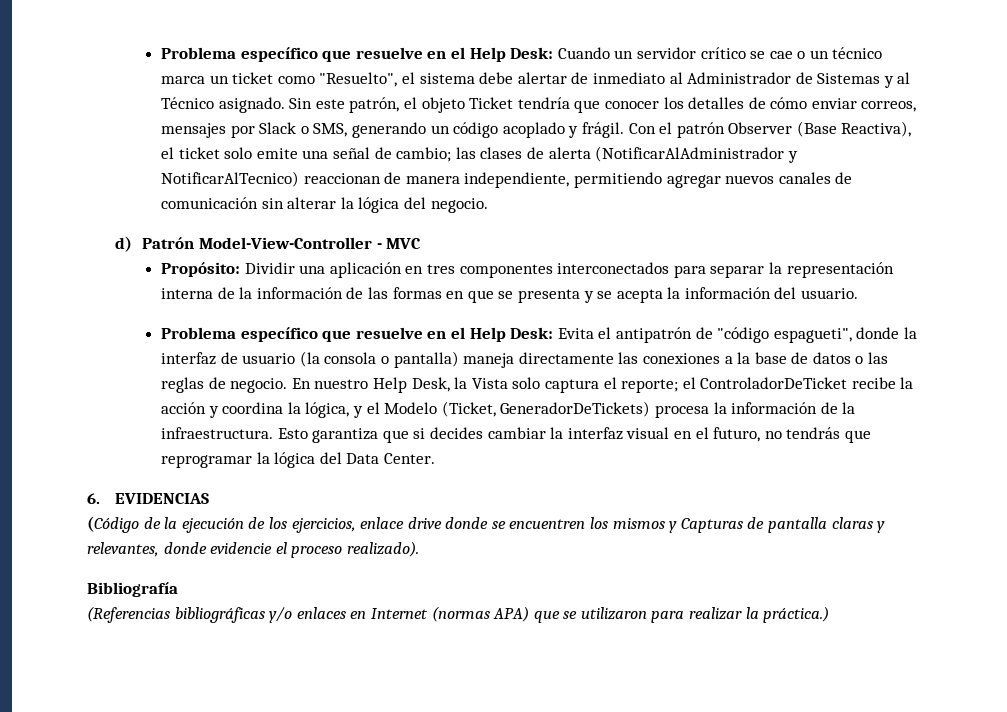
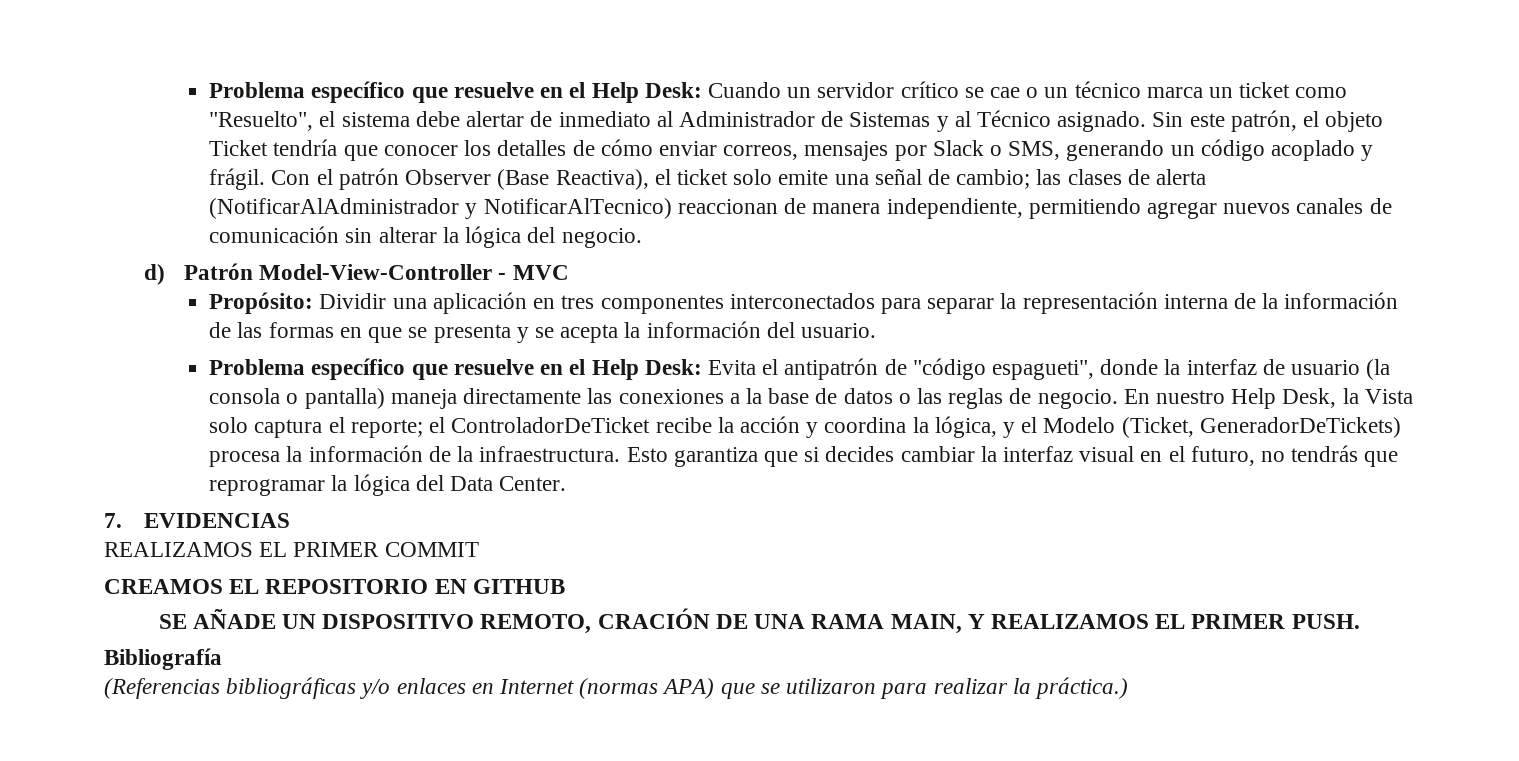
- 6. EVIDENCIAS
+ 7. EVIDENCIAS
- (Código de la ejecución de los ejercicios, enlace drive donde se encuentren los mismos y Capturas de pantalla claras y relevantes, donde evidencie el proceso realizado).
+ REALIZAMOS EL PRIMER COMMIT
+ CREAMOS EL REPOSITORIO EN GITHUB
+ SE AÑADE UN DISPOSITIVO REMOTO, CRACIÓN DE UNA RAMA MAIN, Y REALIZAMOS EL PRIMER PUSH.

